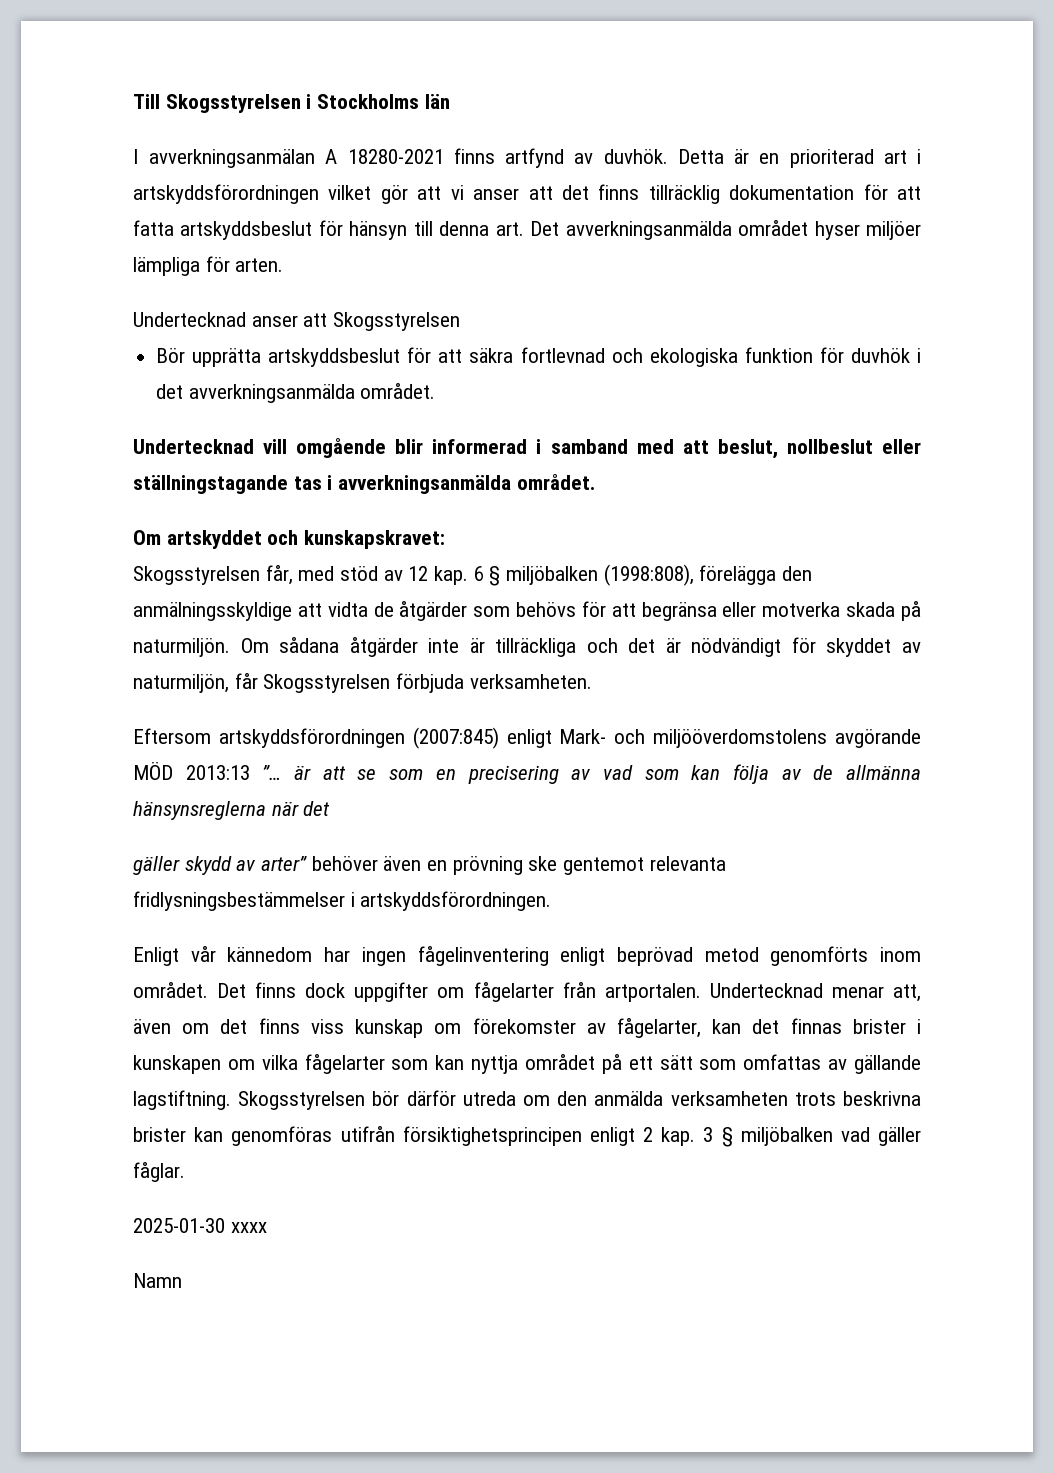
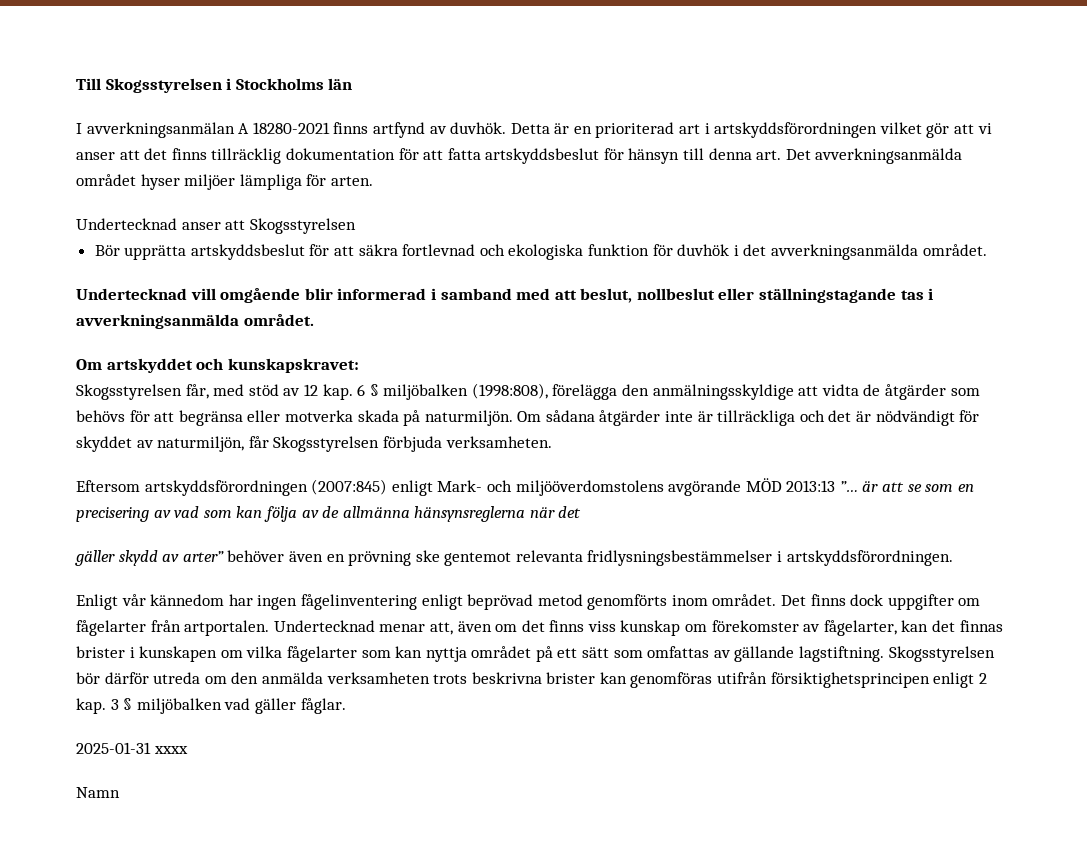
- 2025-01-30 xxxx
+ 2025-01-31 xxxx

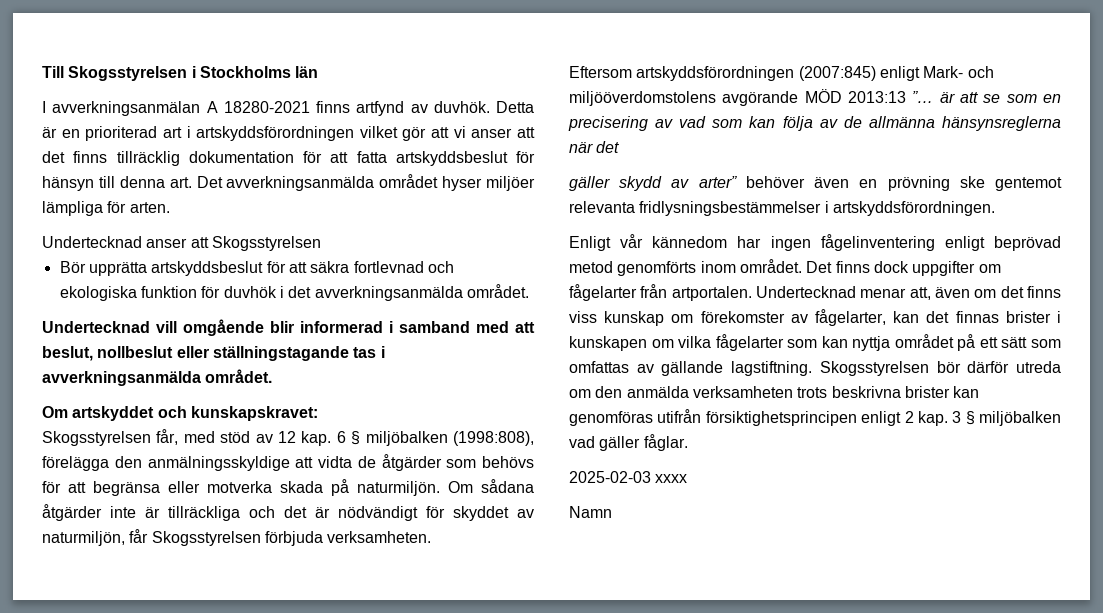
- 2025-01-31 xxxx
+ 2025-02-03 xxxx

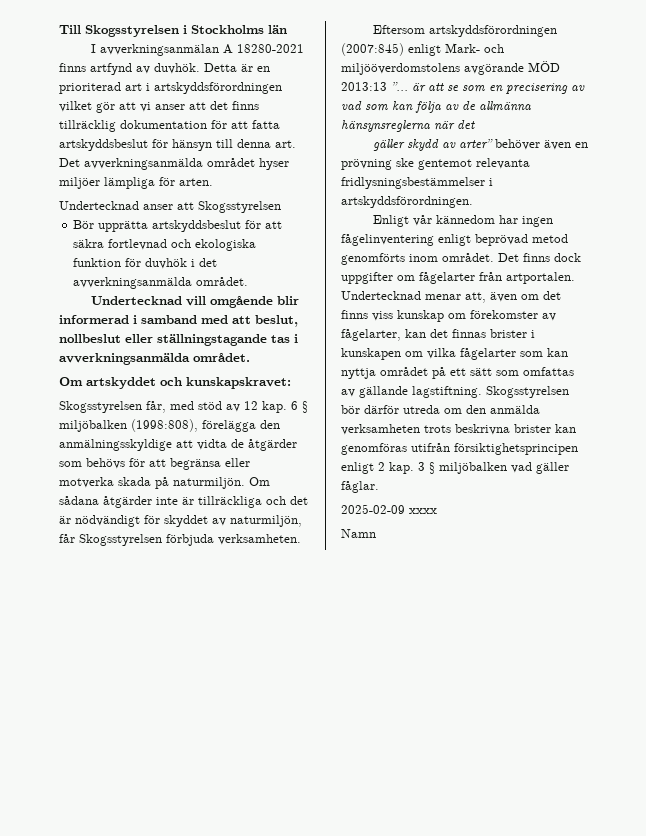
- 2025-02-03 xxxx
+ 2025-02-09 xxxx

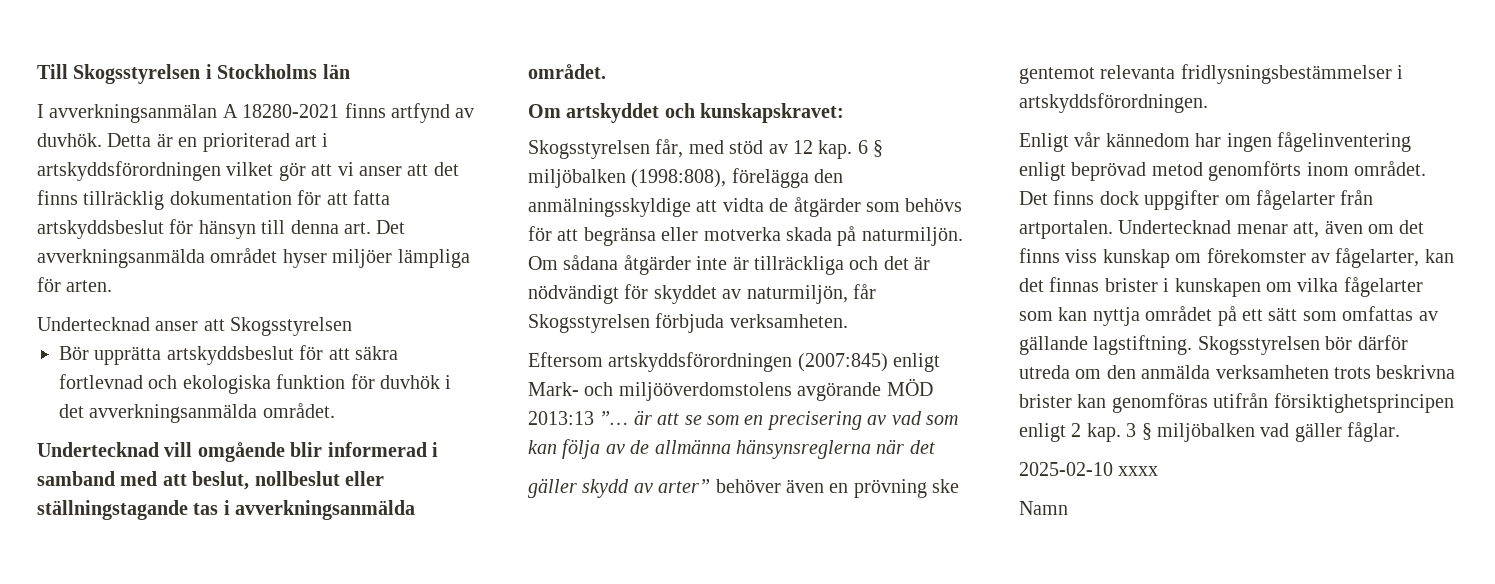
- 2025-02-09 xxxx
+ 2025-02-10 xxxx

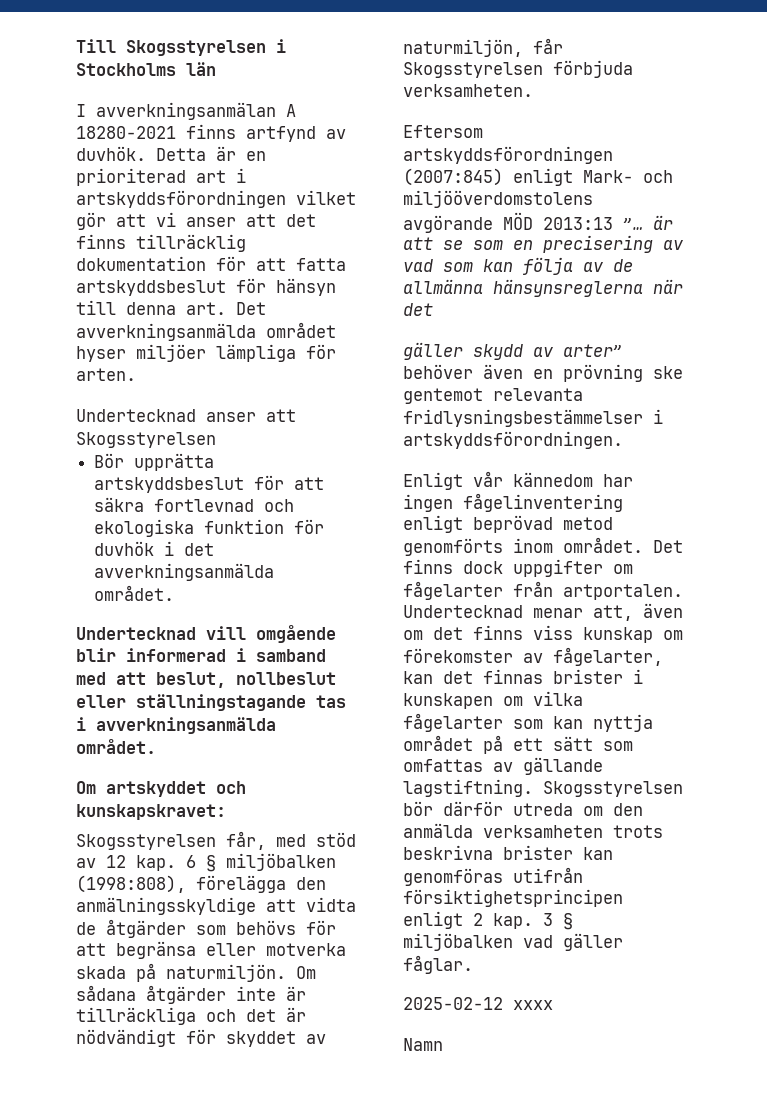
- 2025-02-10 xxxx
+ 2025-02-12 xxxx

